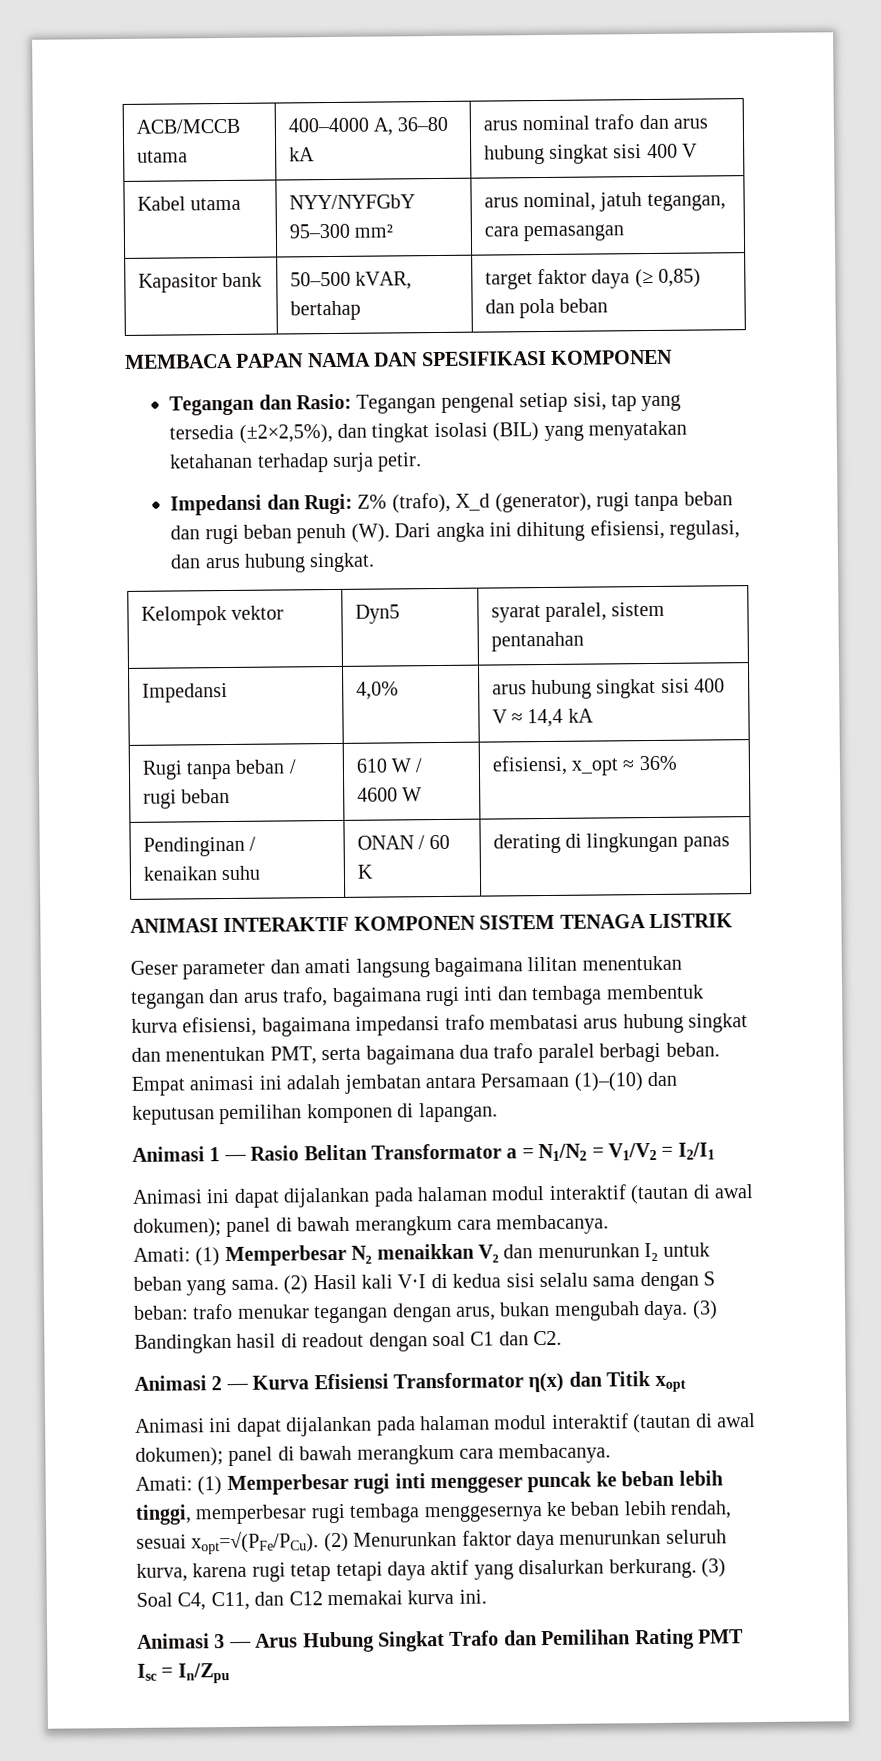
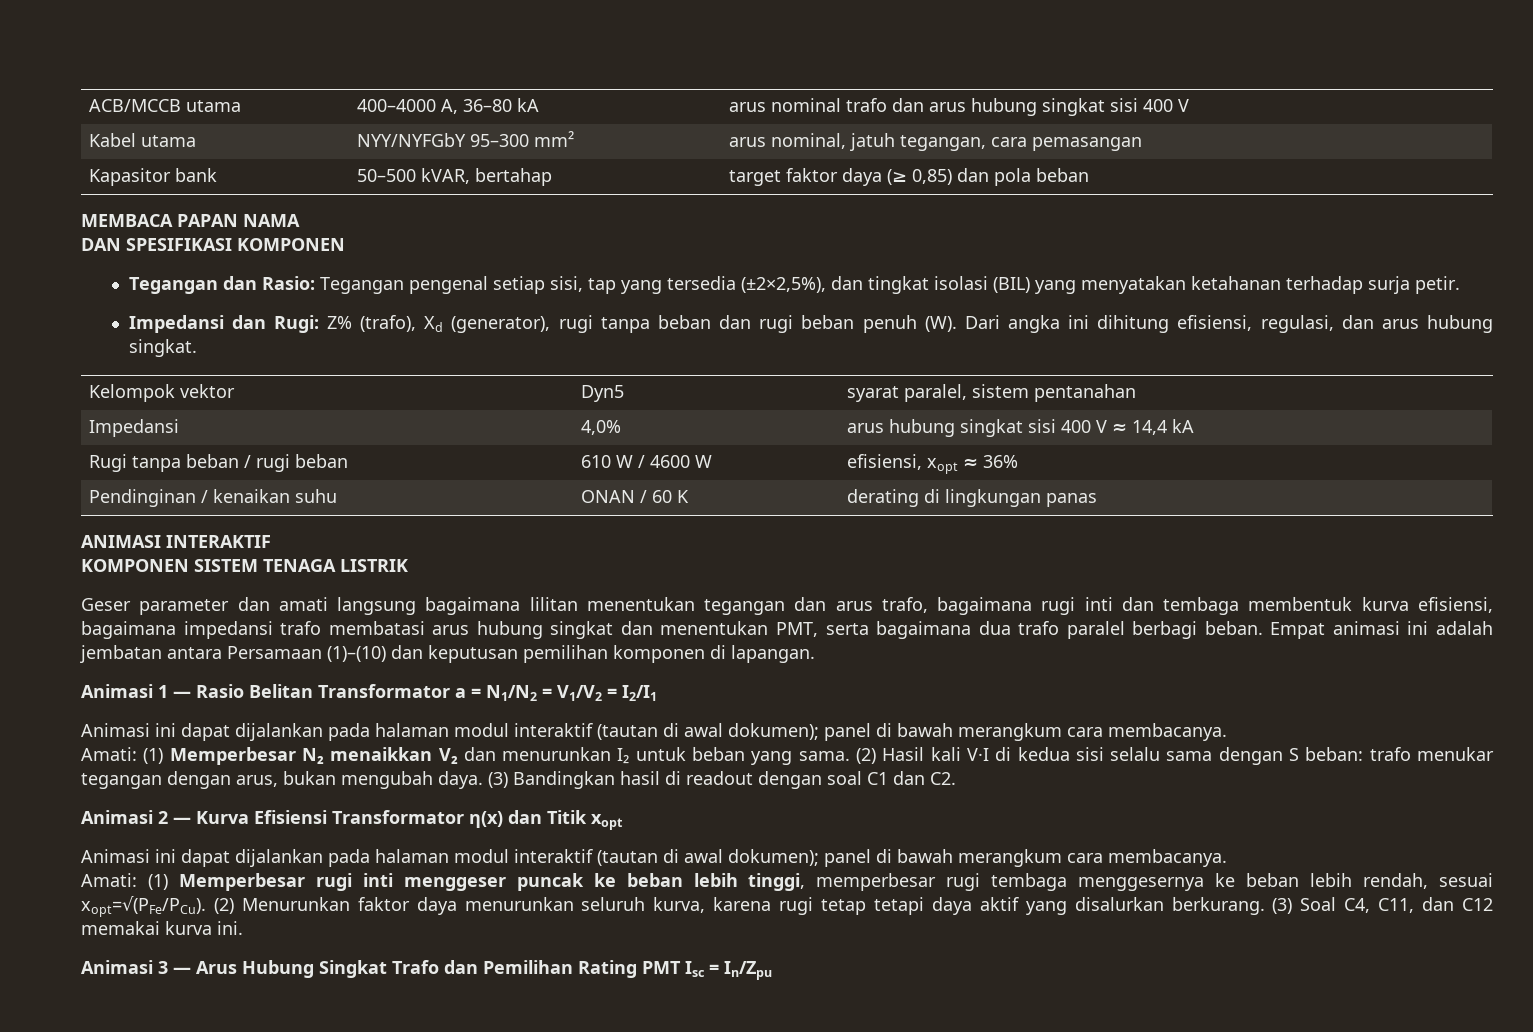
- MEMBACA PAPAN NAMA DAN SPESIFIKASI KOMPONEN
+ MEMBACA PAPAN NAMA
+ DAN SPESIFIKASI KOMPONEN
- Impedansi dan Rugi: Z% (trafo), X_d (generator), rugi tanpa beban dan rugi beban penuh (W). Dari angka ini dihitung efisiensi, regulasi, dan arus hubung singkat.
+ Impedansi dan Rugi: Z% (trafo), Xd (generator), rugi tanpa beban dan rugi beban penuh (W). Dari angka ini dihitung efisiensi, regulasi, dan arus hubung singkat.
- Rugi tanpa beban / rugi beban | 610 W / 4600 W | efisiensi, x_opt ≈ 36%
+ Rugi tanpa beban / rugi beban | 610 W / 4600 W | efisiensi, xopt ≈ 36%
- ANIMASI INTERAKTIF KOMPONEN SISTEM TENAGA LISTRIK
+ ANIMASI INTERAKTIF
+ KOMPONEN SISTEM TENAGA LISTRIK

